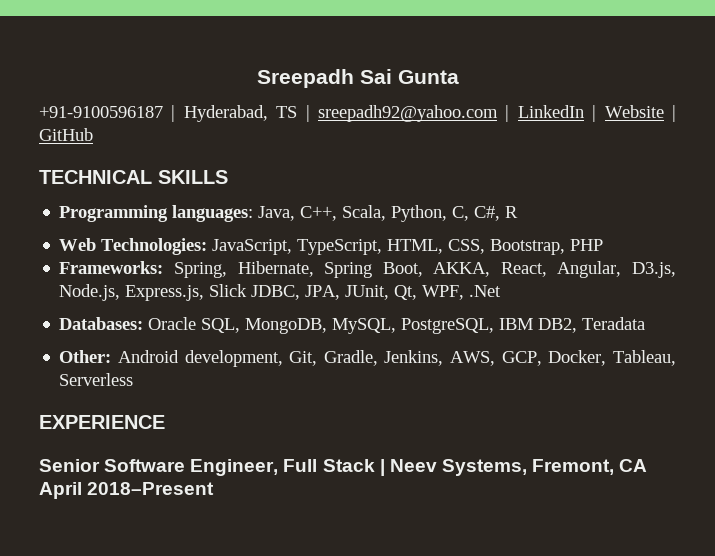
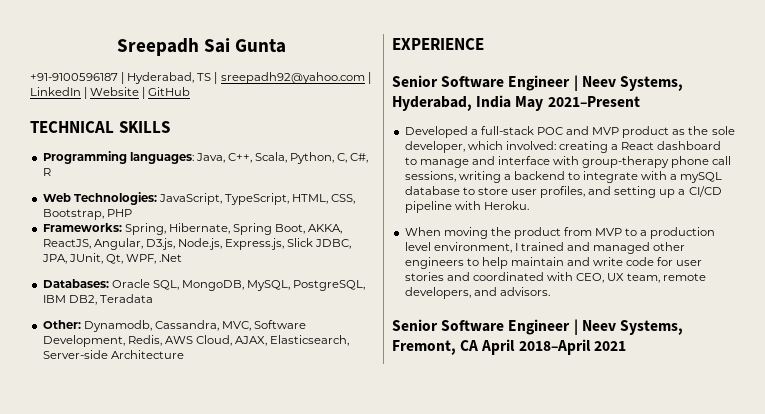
- Frameworks: Spring, Hibernate, Spring Boot, AKKA, React, Angular, D3.js, Node.js, Express.js, Slick JDBC, JPA, JUnit, Qt, WPF, .Net
+ Frameworks: Spring, Hibernate, Spring Boot, AKKA, ReactJS, Angular, D3.js, Node.js, Express.js, Slick JDBC, JPA, JUnit, Qt, WPF, .Net
- Other: Android development, Git, Gradle, Jenkins, AWS, GCP, Docker, Tableau, Serverless
+ Other: Dynamodb, Cassandra, MVC, Software Development, Redis, AWS Cloud, AJAX, Elasticsearch, Server-side Architecture
  EXPERIENCE
- Senior Software Engineer, Full Stack | Neev Systems, Fremont, CA April 2018–Present
+ Senior Software Engineer | Neev Systems, Hyderabad, India May 2021–Present
+ Developed a full-stack POC and MVP product as the sole developer, which involved: creating a React dashboard to manage and interface with group-therapy phone call sessions, writing a backend to integrate with a mySQL database to store user profiles, and setting up a CI/CD pipeline with Heroku.
+ When moving the product from MVP to a production level environment, I trained and managed other engineers to help maintain and write code for user stories and coordinated with CEO, UX team, remote developers, and advisors.
+ Senior Software Engineer | Neev Systems, Fremont, CA April 2018–April 2021

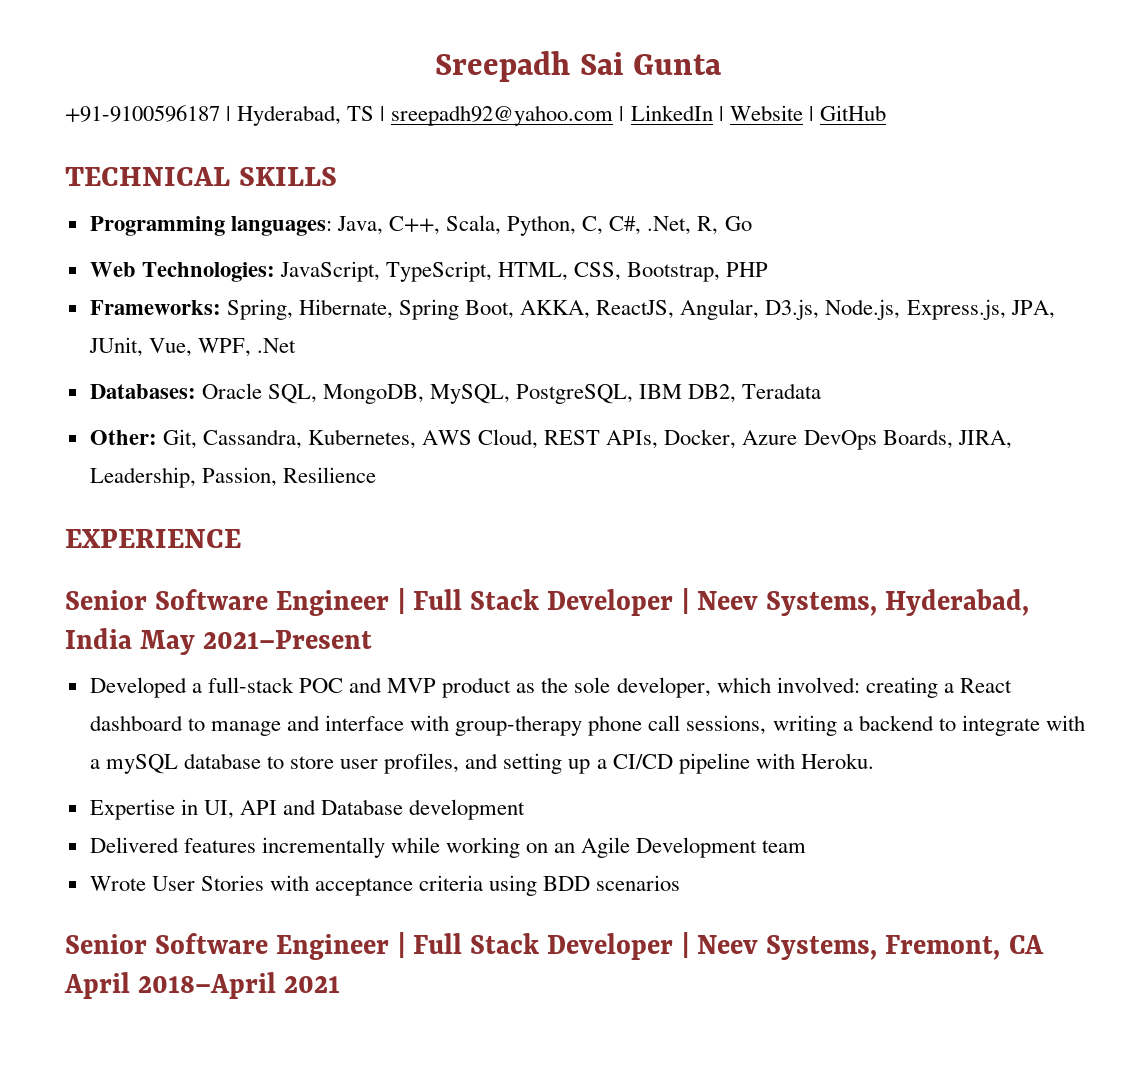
- Programming languages: Java, C++, Scala, Python, C, C#, R
+ Programming languages: Java, C++, Scala, Python, C, C#, .Net, R, Go
- Frameworks: Spring, Hibernate, Spring Boot, AKKA, ReactJS, Angular, D3.js, Node.js, Express.js, Slick JDBC, JPA, JUnit, Qt, WPF, .Net
+ Frameworks: Spring, Hibernate, Spring Boot, AKKA, ReactJS, Angular, D3.js, Node.js, Express.js, JPA, JUnit, Vue, WPF, .Net
- Other: Dynamodb, Cassandra, MVC, Software Development, Redis, AWS Cloud, AJAX, Elasticsearch, Server-side Architecture
+ Other: Git, Cassandra, Kubernetes, AWS Cloud, REST APIs, Docker, Azure DevOps Boards, JIRA, Leadership, Passion, Resilience
- Senior Software Engineer | Neev Systems, Hyderabad, India May 2021–Present
+ Senior Software Engineer | Full Stack Developer | Neev Systems, Hyderabad, India May 2021–Present
- When moving the product from MVP to a production level environment, I trained and managed other engineers to help maintain and write code for user stories and coordinated with CEO, UX team, remote developers, and advisors.
- Senior Software Engineer | Neev Systems, Fremont, CA April 2018–April 2021
+ Expertise in UI, API and Database development
+ Delivered features incrementally while working on an Agile Development team
+ Wrote User Stories with acceptance criteria using BDD scenarios
+ Senior Software Engineer | Full Stack Developer | Neev Systems, Fremont, CA April 2018–April 2021

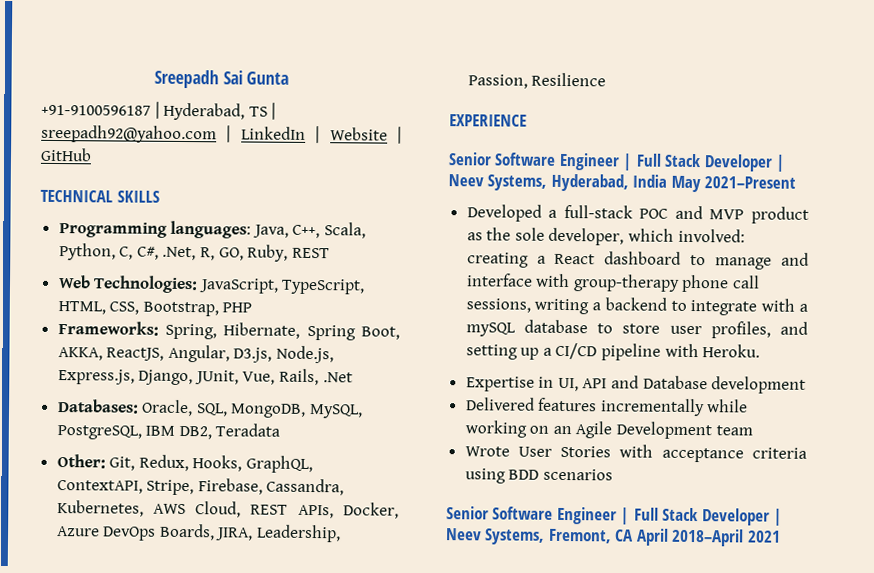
- Programming languages: Java, C++, Scala, Python, C, C#, .Net, R, Go
+ Programming languages: Java, C++, Scala, Python, C, C#, .Net, R, GO, Ruby, REST
- Frameworks: Spring, Hibernate, Spring Boot, AKKA, ReactJS, Angular, D3.js, Node.js, Express.js, JPA, JUnit, Vue, WPF, .Net
+ Frameworks: Spring, Hibernate, Spring Boot, AKKA, ReactJS, Angular, D3.js, Node.js, Express.js, Django, JUnit, Vue, Rails, .Net
- Databases: Oracle SQL, MongoDB, MySQL, PostgreSQL, IBM DB2, Teradata
+ Databases: Oracle, SQL, MongoDB, MySQL, PostgreSQL, IBM DB2, Teradata
- Other: Git, Cassandra, Kubernetes, AWS Cloud, REST APIs, Docker, Azure DevOps Boards, JIRA, Leadership, Passion, Resilience
+ Other: Git, Redux, Hooks, GraphQL, ContextAPI, Stripe, Firebase, Cassandra, Kubernetes, AWS Cloud, REST APIs, Docker, Azure DevOps Boards, JIRA, Leadership, Passion, Resilience

